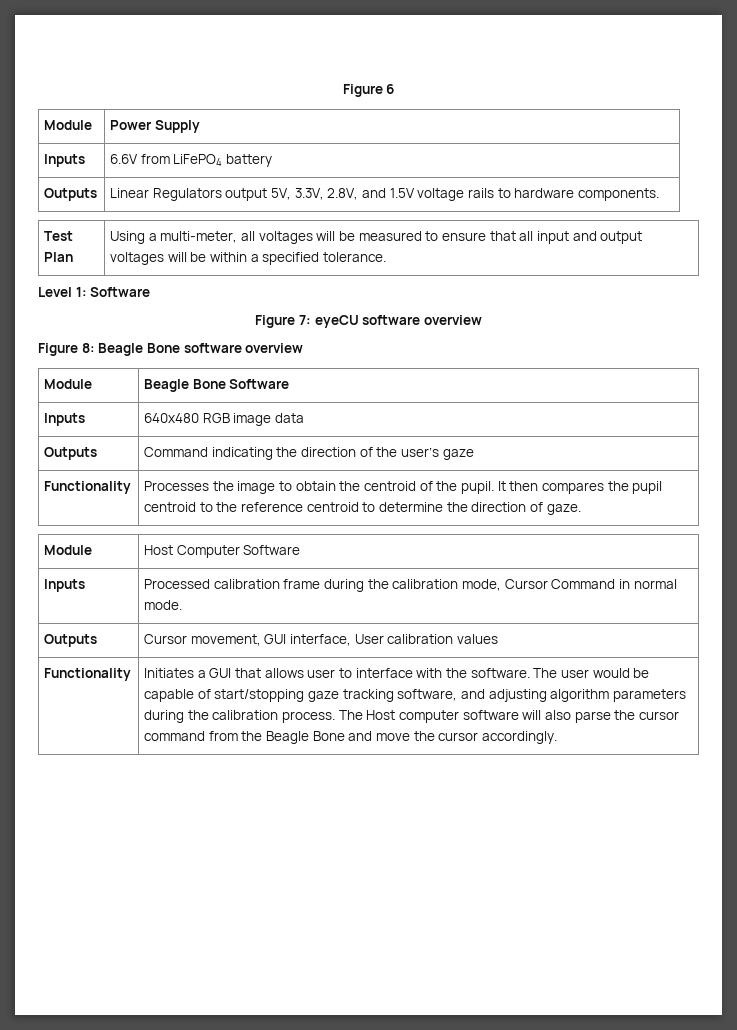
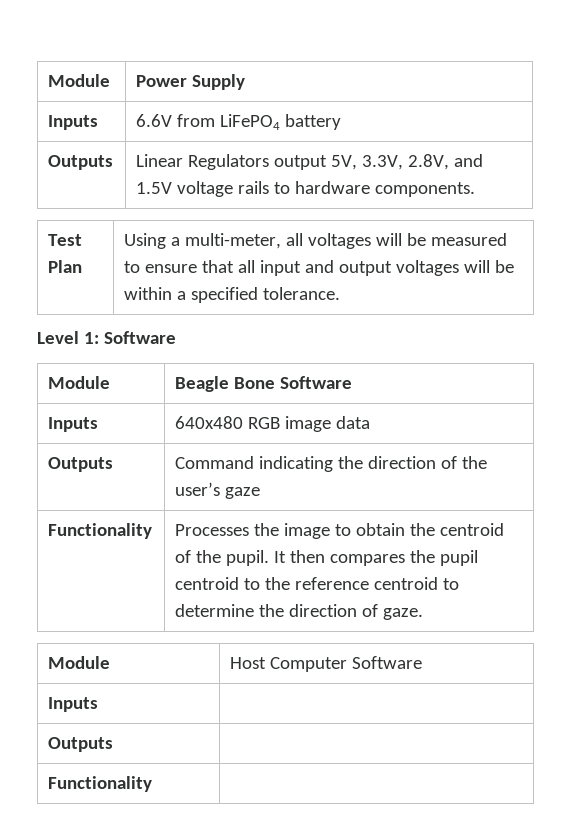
- Figure 6
- Figure 7: eyeCU software overview
- Figure 8: Beagle Bone software overview
  Module | Host Computer Software
- Inputs | Processed calibration frame during the calibration mode, Cursor Command in normal mode.
- Outputs | Cursor movement, GUI interface, User calibration values
- Functionality | Initiates a GUI that allows user to interface with the software. The user would be capable of start/stopping gaze tracking software, and adjusting algorithm parameters during the calibration process. The Host computer software will also parse the cursor command from the Beagle Bone and move the cursor accordingly.
+ Inputs |
+ Outputs |
+ Functionality |

